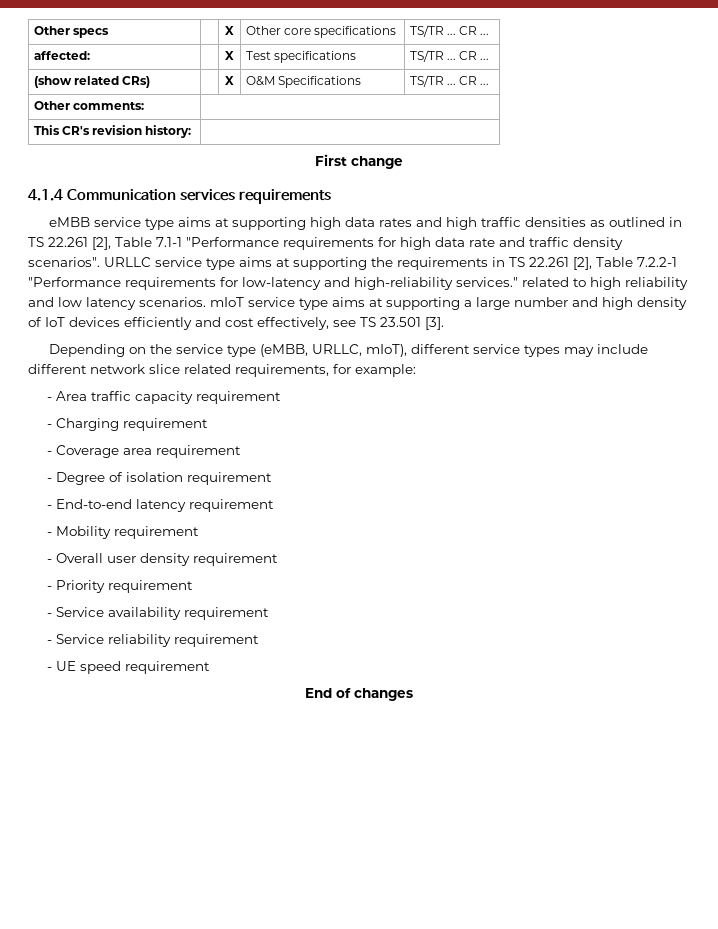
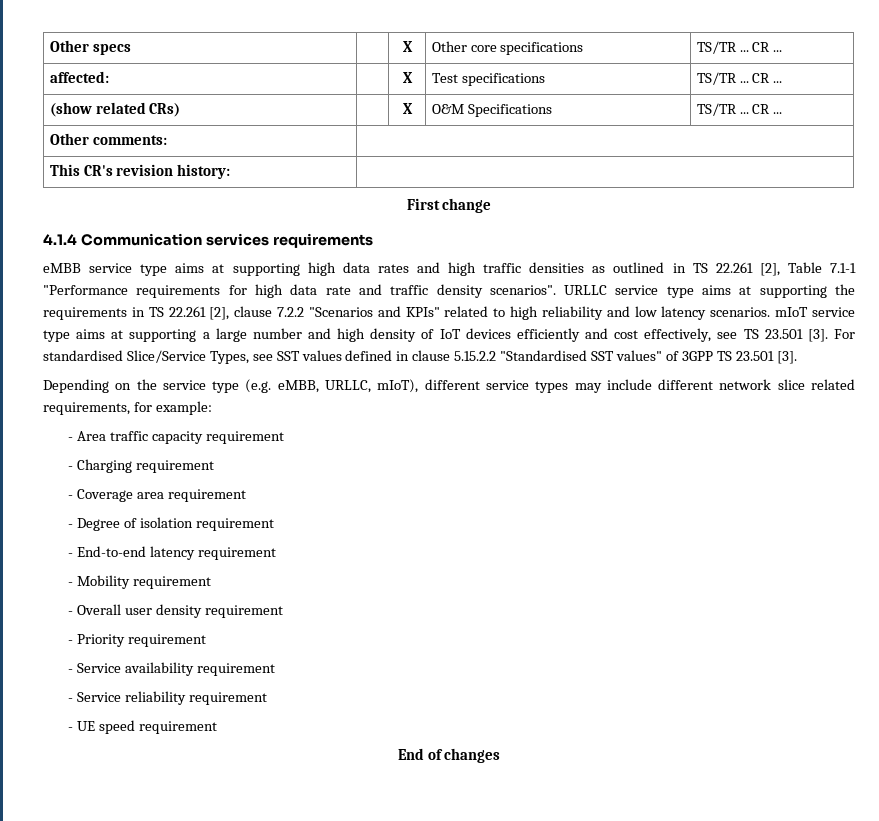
- URLLC service type aims at supporting the requirements in TS 22.261 [2], Table 7.2.2-1 "Performance requirements for low-latency and high-reliability services." related to high reliability and low latency scenarios. mIoT service type aims at supporting a large number and high density of IoT devices efficiently and cost effectively, see TS 23.501 [3].
+ URLLC service type aims at supporting the requirements in TS 22.261 [2], clause 7.2.2 "Scenarios and KPIs" related to high reliability and low latency scenarios. mIoT service type aims at supporting a large number and high density of IoT devices efficiently and cost effectively, see TS 23.501 [3]. For standardised Slice/Service Types, see SST values defined in clause 5.15.2.2 "Standardised SST values" of 3GPP TS 23.501 [3].
- Depending on the service type (eMBB, URLLC, mIoT), different service types may include different network slice related requirements, for example:
+ Depending on the service type (e.g. eMBB, URLLC, mIoT), different service types may include different network slice related requirements, for example:

